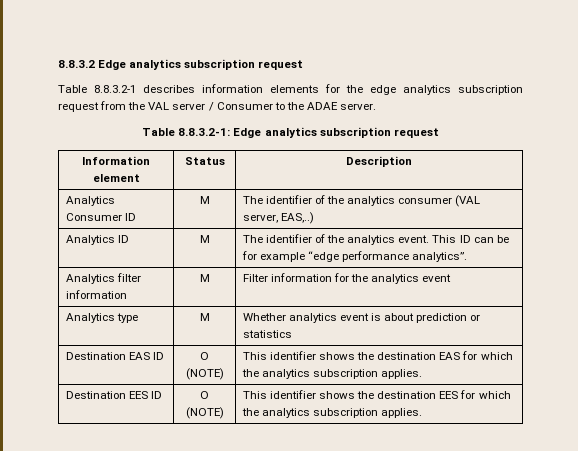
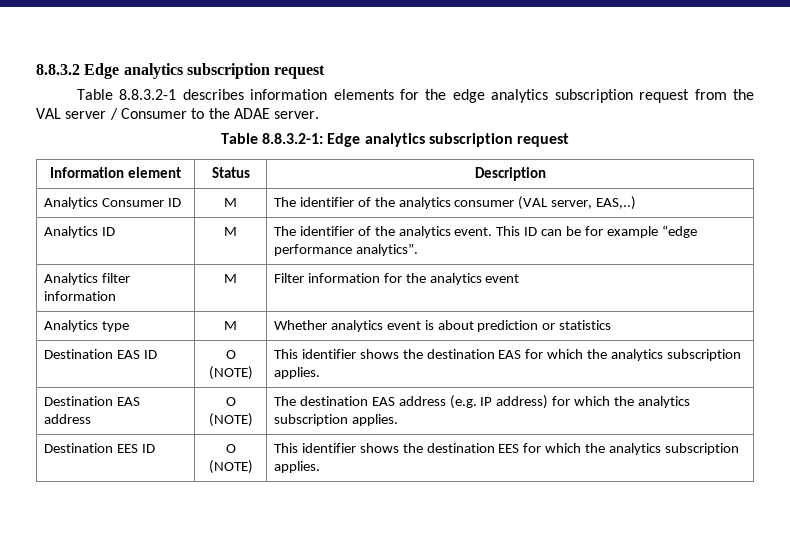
+ Destination EAS address | O (NOTE) | The destination EAS address (e.g. IP address) for which the analytics subscription applies.

